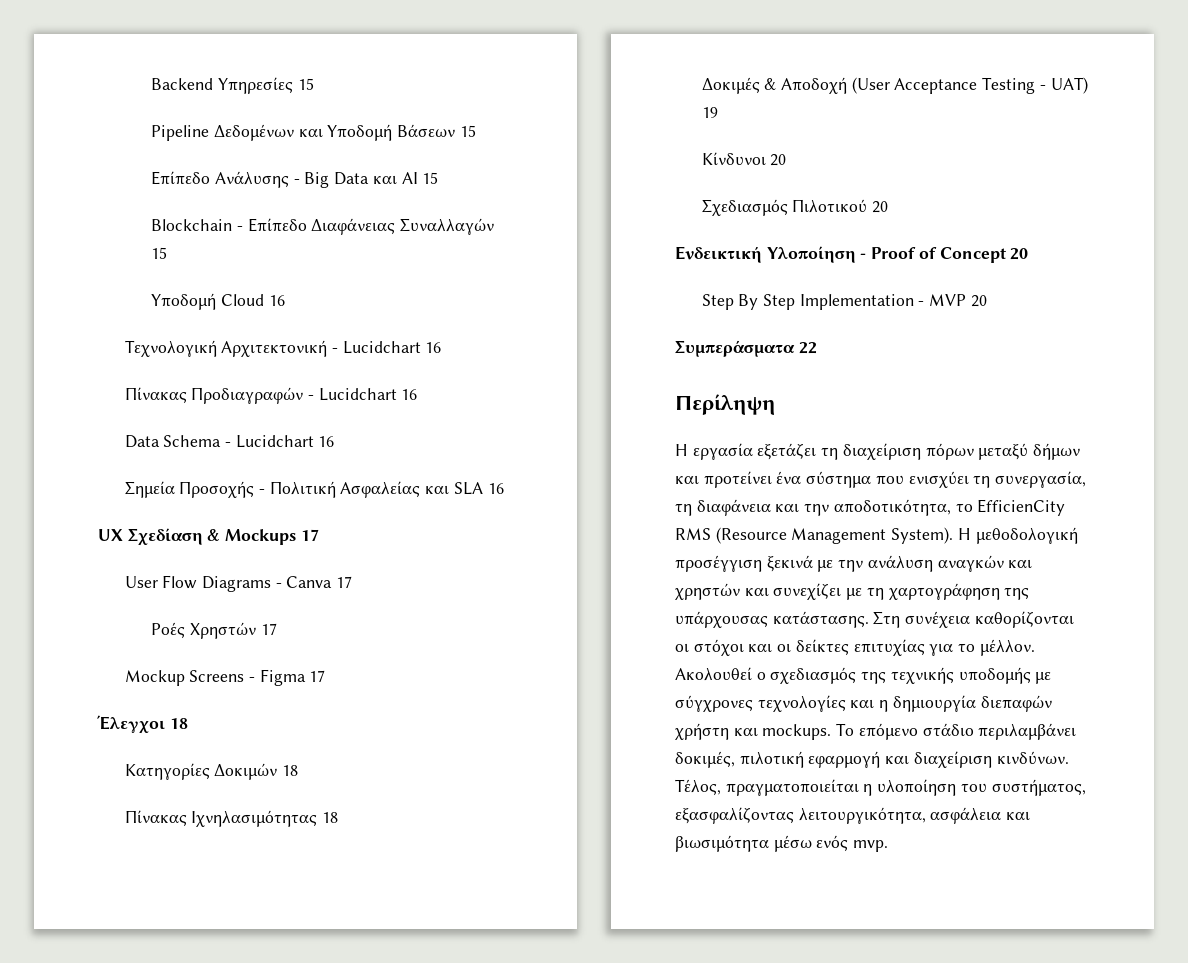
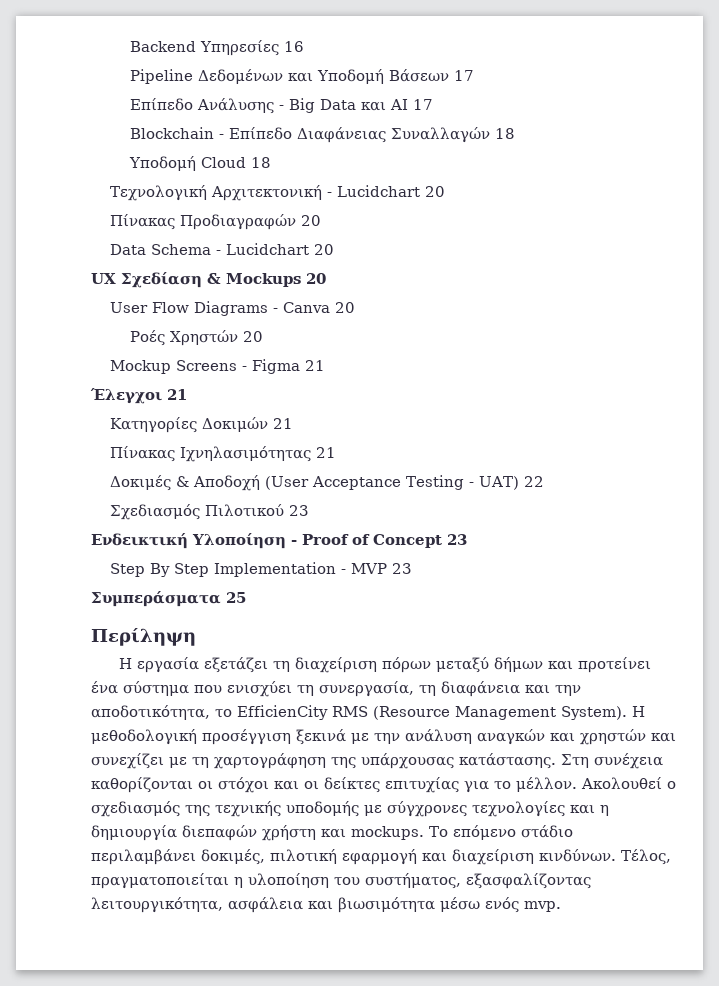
- Backend Υπηρεσίες 15
+ Backend Υπηρεσίες 16
- Pipeline Δεδομένων και Υποδομή Βάσεων 15
+ Pipeline Δεδομένων και Υποδομή Βάσεων 17
- Επίπεδο Ανάλυσης - Big Data και AI 15
+ Επίπεδο Ανάλυσης - Big Data και AI 17
- Blockchain - Επίπεδο Διαφάνειας Συναλλαγών 15
+ Blockchain - Επίπεδο Διαφάνειας Συναλλαγών 18
- Υποδομή Cloud 16
+ Υποδομή Cloud 18
- Τεχνολογική Αρχιτεκτονική - Lucidchart 16
+ Τεχνολογική Αρχιτεκτονική - Lucidchart 20
- Πίνακας Προδιαγραφών - Lucidchart 16
+ Πίνακας Προδιαγραφών 20
- Data Schema - Lucidchart 16
- Σημεία Προσοχής - Πολιτική Ασφαλείας και SLA 16
+ Data Schema - Lucidchart 20
- UX Σχεδίαση & Mockups 17
+ UX Σχεδίαση & Mockups 20
- User Flow Diagrams - Canva 17
+ User Flow Diagrams - Canva 20
- Ροές Χρηστών 17
+ Ροές Χρηστών 20
- Mockup Screens - Figma 17
+ Mockup Screens - Figma 21
- Έλεγχοι 18
+ Έλεγχοι 21
- Κατηγορίες Δοκιμών 18
+ Κατηγορίες Δοκιμών 21
- Πίνακας Ιχνηλασιμότητας 18
+ Πίνακας Ιχνηλασιμότητας 21
- Δοκιμές & Αποδοχή (User Acceptance Testing - UAT) 19
- Κίνδυνοι 20
+ Δοκιμές & Αποδοχή (User Acceptance Testing - UAT) 22
- Σχεδιασμός Πιλοτικού 20
+ Σχεδιασμός Πιλοτικού 23
- Ενδεικτική Υλοποίηση - Proof of Concept 20
+ Ενδεικτική Υλοποίηση - Proof of Concept 23
- Step By Step Implementation - MVP 20
+ Step By Step Implementation - MVP 23
- Συμπεράσματα 22
+ Συμπεράσματα 25

